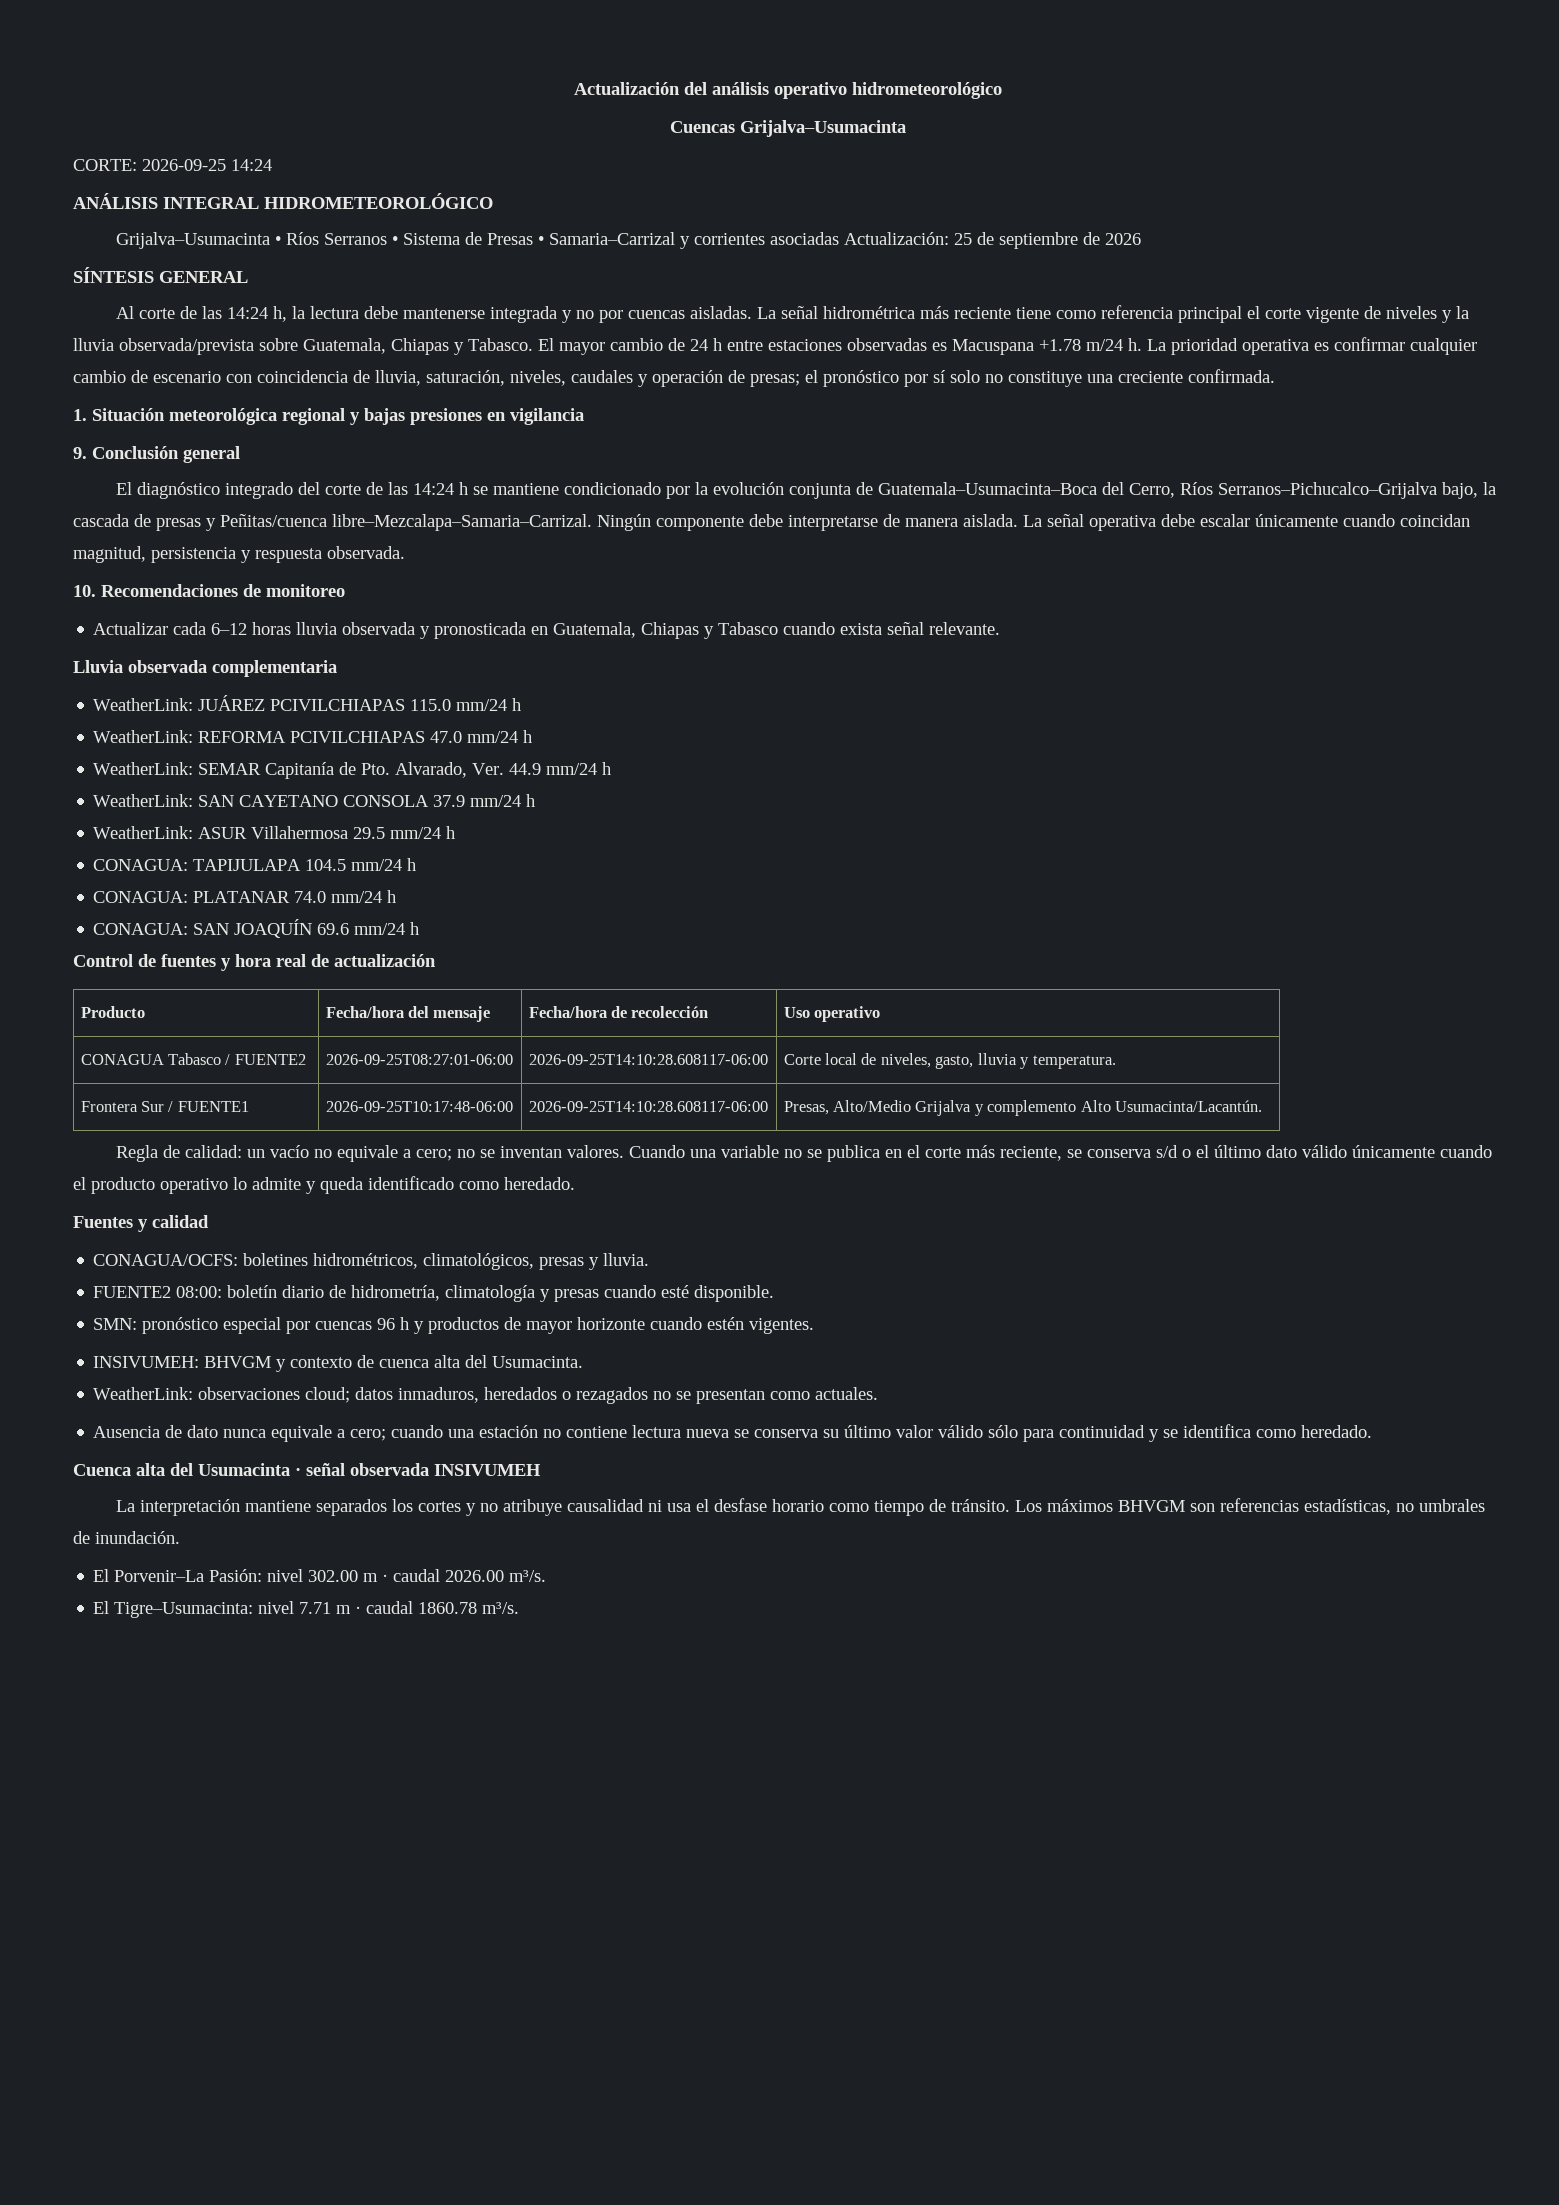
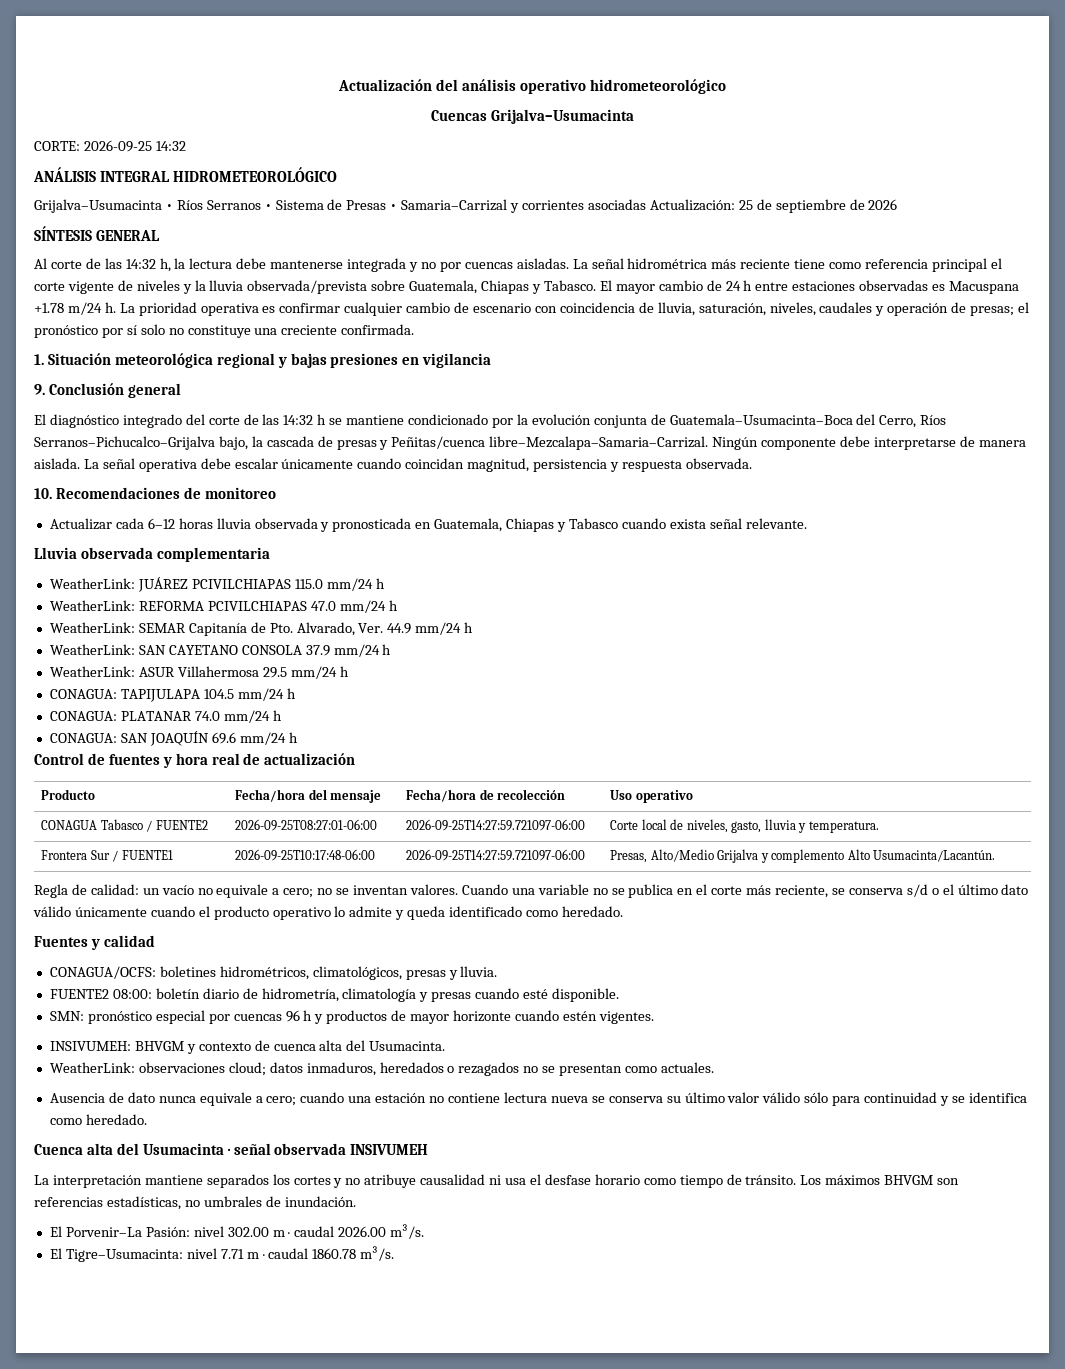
- CORTE: 2026-09-25 14:24
+ CORTE: 2026-09-25 14:32
- Al corte de las 14:24 h, la lectura debe mantenerse integrada y no por cuencas aisladas.
+ Al corte de las 14:32 h, la lectura debe mantenerse integrada y no por cuencas aisladas.
- El diagnóstico integrado del corte de las 14:24 h se mantiene condicionado por la evolución conjunta de Guatemala–Usumacinta–Boca del Cerro, Ríos Serranos–Pichucalco–Grijalva bajo, la cascada de presas y Peñitas/cuenca libre–Mezcalapa–Samaria–Carrizal.
+ El diagnóstico integrado del corte de las 14:32 h se mantiene condicionado por la evolución conjunta de Guatemala–Usumacinta–Boca del Cerro, Ríos Serranos–Pichucalco–Grijalva bajo, la cascada de presas y Peñitas/cuenca libre–Mezcalapa–Samaria–Carrizal.
- CONAGUA Tabasco / FUENTE2 | 2026-09-25T08:27:01-06:00 | 2026-09-25T14:10:28.608117-06:00 | Corte local de niveles, gasto, lluvia y temperatura.
+ CONAGUA Tabasco / FUENTE2 | 2026-09-25T08:27:01-06:00 | 2026-09-25T14:27:59.721097-06:00 | Corte local de niveles, gasto, lluvia y temperatura.
- Frontera Sur / FUENTE1 | 2026-09-25T10:17:48-06:00 | 2026-09-25T14:10:28.608117-06:00 | Presas, Alto/Medio Grijalva y complemento Alto Usumacinta/Lacantún.
+ Frontera Sur / FUENTE1 | 2026-09-25T10:17:48-06:00 | 2026-09-25T14:27:59.721097-06:00 | Presas, Alto/Medio Grijalva y complemento Alto Usumacinta/Lacantún.

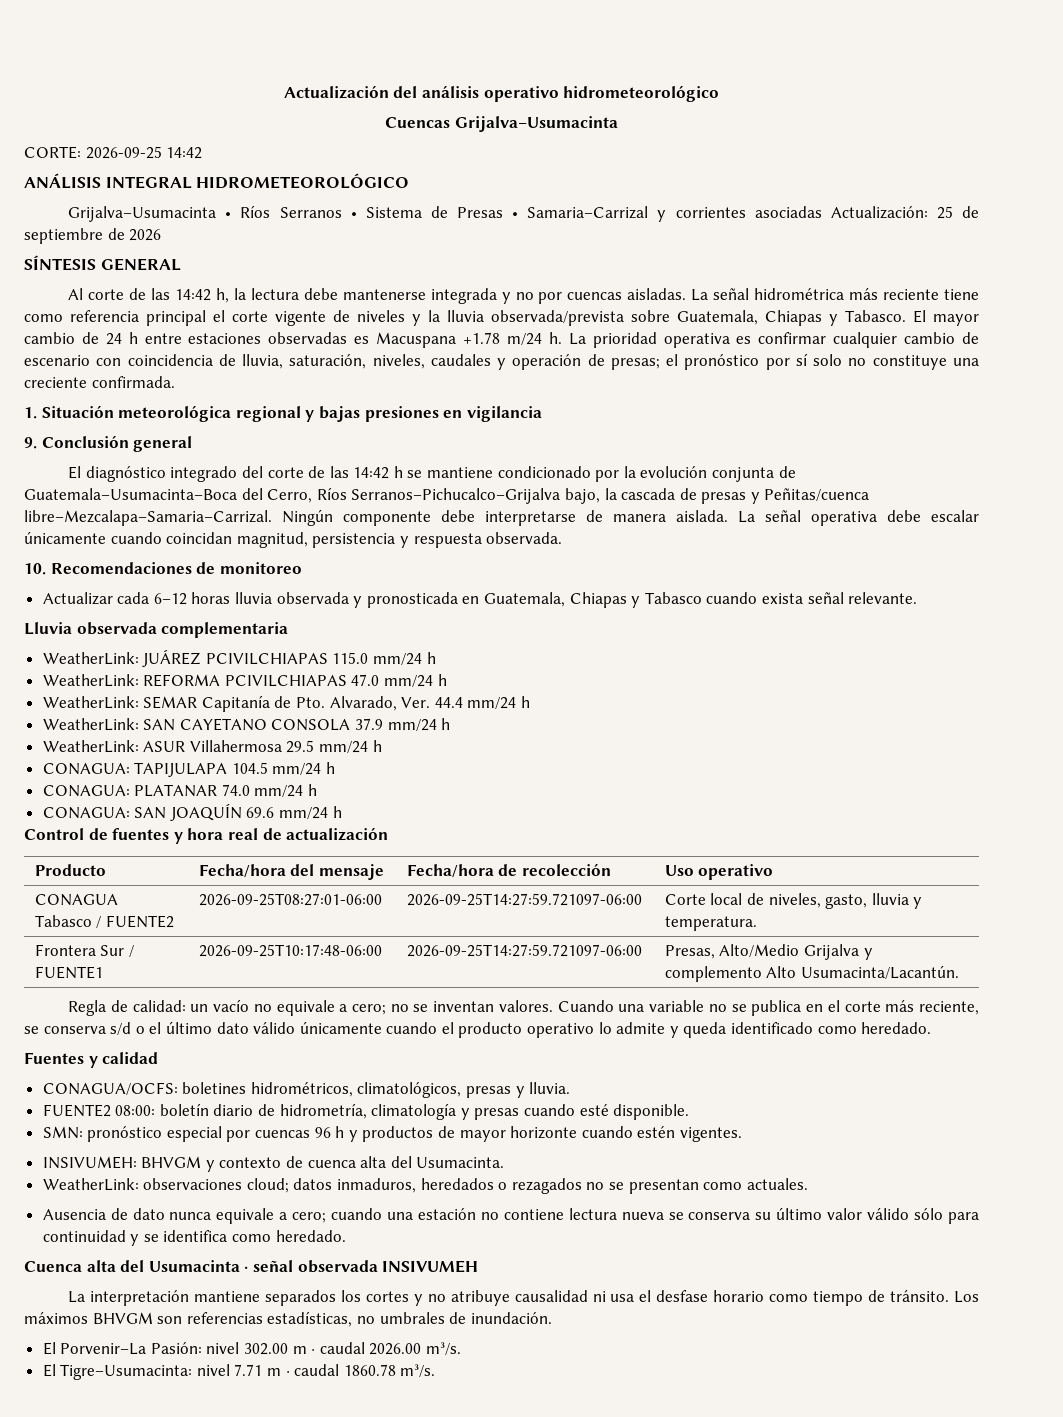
- CORTE: 2026-09-25 14:32
+ CORTE: 2026-09-25 14:42
- Al corte de las 14:32 h, la lectura debe mantenerse integrada y no por cuencas aisladas.
+ Al corte de las 14:42 h, la lectura debe mantenerse integrada y no por cuencas aisladas.
- El diagnóstico integrado del corte de las 14:32 h se mantiene condicionado por la evolución conjunta de Guatemala–Usumacinta–Boca del Cerro, Ríos Serranos–Pichucalco–Grijalva bajo, la cascada de presas y Peñitas/cuenca libre–Mezcalapa–Samaria–Carrizal.
+ El diagnóstico integrado del corte de las 14:42 h se mantiene condicionado por la evolución conjunta de Guatemala–Usumacinta–Boca del Cerro, Ríos Serranos–Pichucalco–Grijalva bajo, la cascada de presas y Peñitas/cuenca libre–Mezcalapa–Samaria–Carrizal.
- WeatherLink: SEMAR Capitanía de Pto. Alvarado, Ver. 44.9 mm/24 h
+ WeatherLink: SEMAR Capitanía de Pto. Alvarado, Ver. 44.4 mm/24 h

